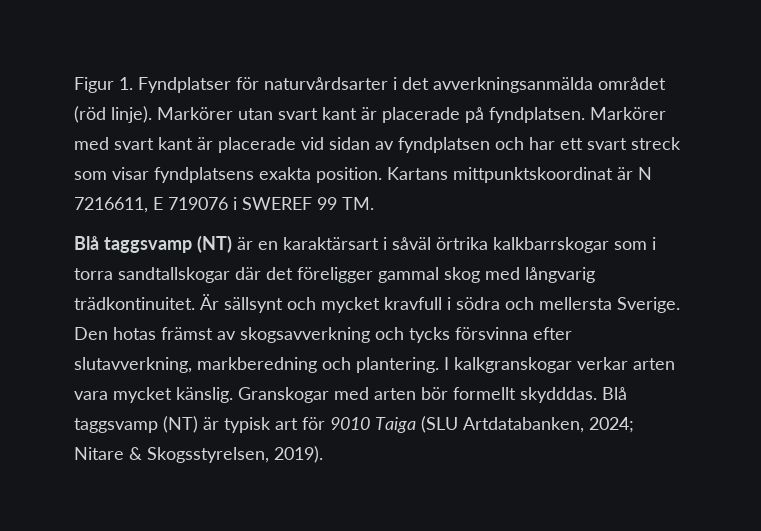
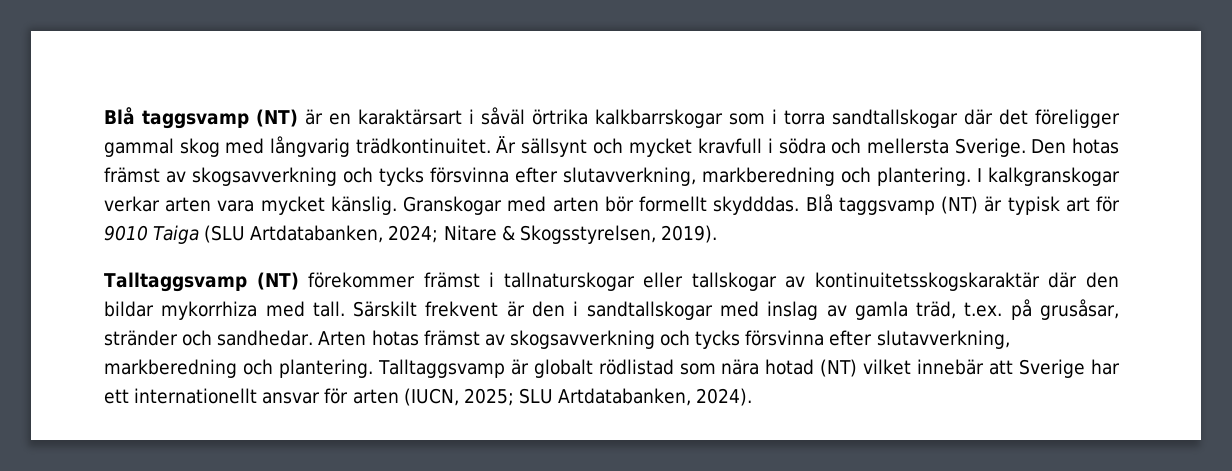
- Figur 1. Fyndplatser för naturvårdsarter i det avverkningsanmälda området (röd linje). Markörer utan svart kant är placerade på fyndplatsen. Markörer med svart kant är placerade vid sidan av fyndplatsen och har ett svart streck som visar fyndplatsens exakta position. Kartans mittpunktskoordinat är N 7216611, E 719076 i SWEREF 99 TM.
+ Talltaggsvamp (NT) förekommer främst i tallnaturskogar eller tallskogar av kontinuitetsskogskaraktär där den bildar mykorrhiza med tall. Särskilt frekvent är den i sandtallskogar med inslag av gamla träd, t.ex. på grusåsar, stränder och sandhedar. Arten hotas främst av skogsavverkning och tycks försvinna efter slutavverkning, markberedning och plantering. Talltaggsvamp är globalt rödlistad som nära hotad (NT) vilket innebär att Sverige har ett internationellt ansvar för arten (IUCN, 2025; SLU Artdatabanken, 2024).

